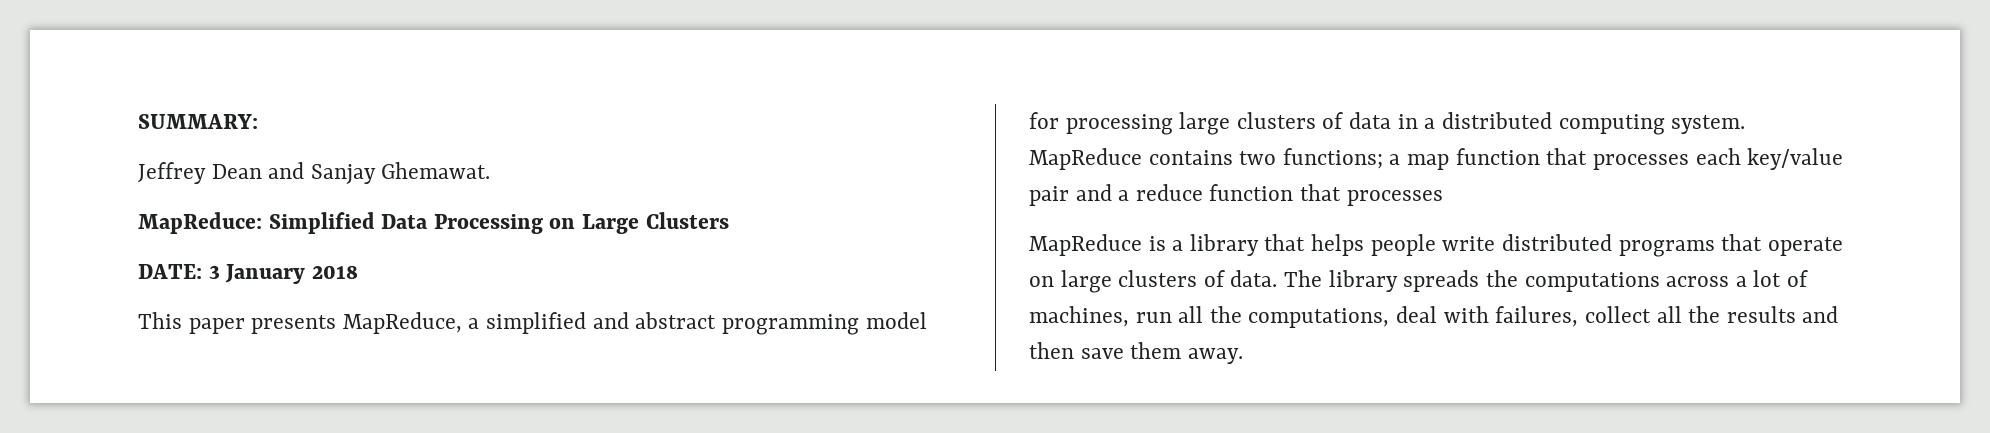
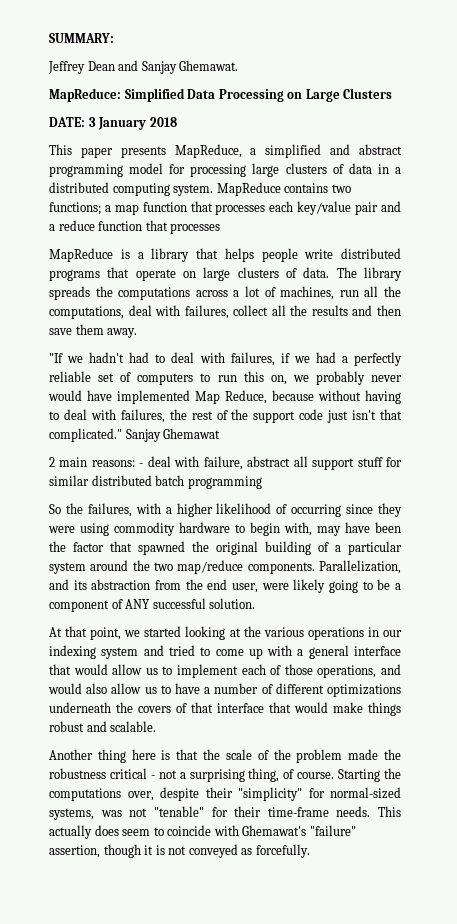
+ "If we hadn't had to deal with failures, if we had a perfectly reliable set of computers to run this on, we probably never would have implemented Map Reduce, because without having to deal with failures, the rest of the support code just isn't that complicated." Sanjay Ghemawat
+ 2 main reasons: - deal with failure, abstract all support stuff for similar distributed batch programming
+ So the failures, with a higher likelihood of occurring since they were using commodity hardware to begin with, may have been the factor that spawned the original building of a particular system around the two map/reduce components. Parallelization, and its abstraction from the end user, were likely going to be a component of ANY successful solution.
+ At that point, we started looking at the various operations in our indexing system and tried to come up with a general interface that would allow us to implement each of those operations, and would also allow us to have a number of different optimizations underneath the covers of that interface that would make things robust and scalable.
+ Another thing here is that the scale of the problem made the robustness critical - not a surprising thing, of course. Starting the computations over, despite their "simplicity" for normal-sized systems, was not "tenable" for their time-frame needs. This actually does seem to coincide with Ghemawat's "failure" assertion, though it is not conveyed as forcefully.

